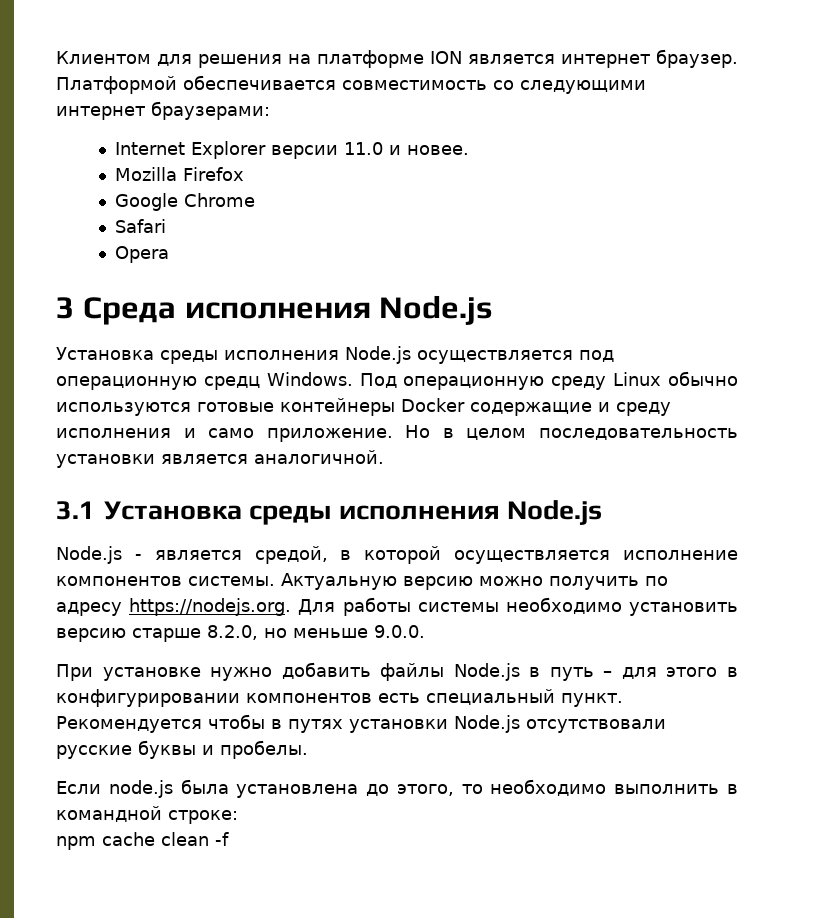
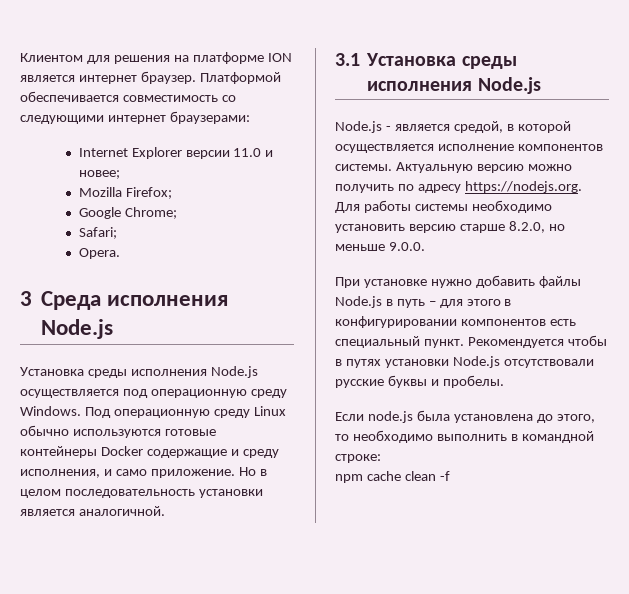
- Internet Explorer версии 11.0 и новее.
+ Internet Explorer версии 11.0 и новее;
- Mozilla Firefox
+ Mozilla Firefox;
- Google Chrome
- Safari
- Opera
+ Google Chrome;
+ Safari;
+ Opera.
- Установка среды исполнения Node.js осуществляется под операционную средц Windows.
+ Установка среды исполнения Node.js осуществляется под операционную среду Windows.
- Под операционную среду Linux обычно используются готовые контейнеры Docker содержащие и среду исполнения и само приложение.
+ Под операционную среду Linux обычно используются готовые контейнеры Docker содержащие и среду исполнения, и само приложение.

